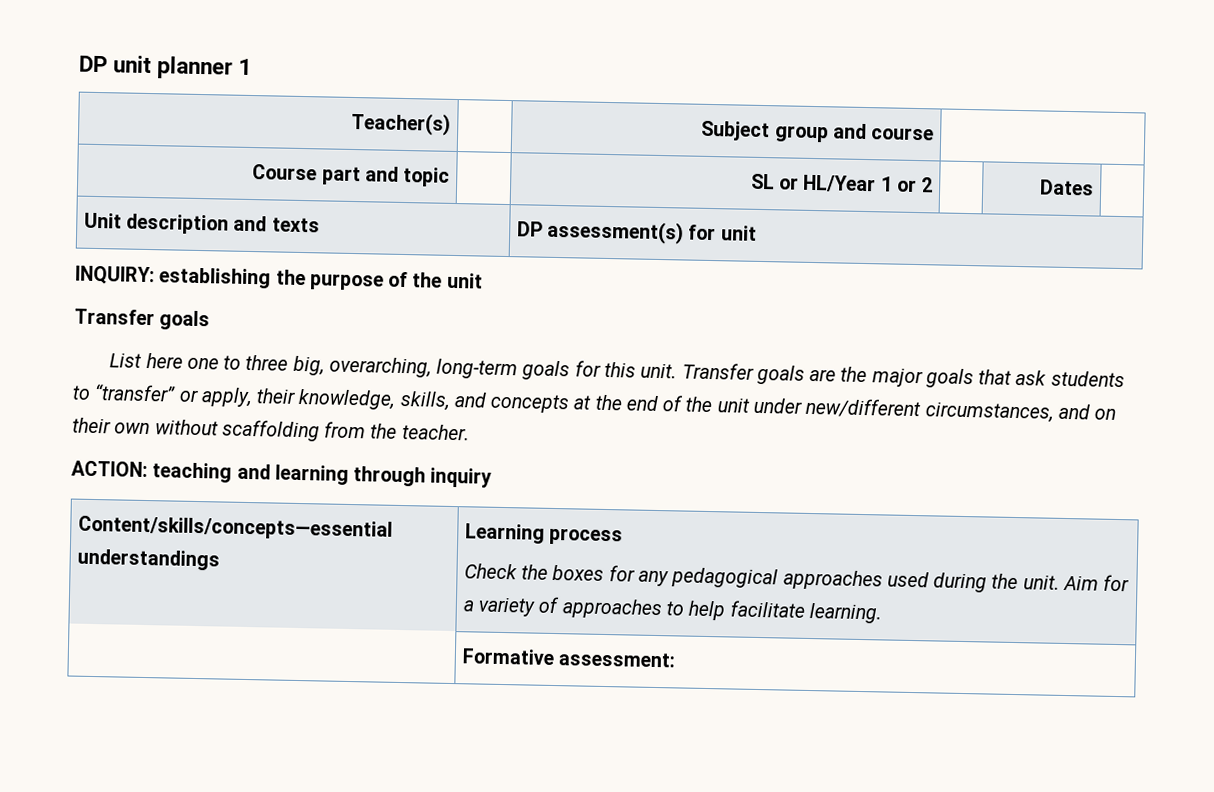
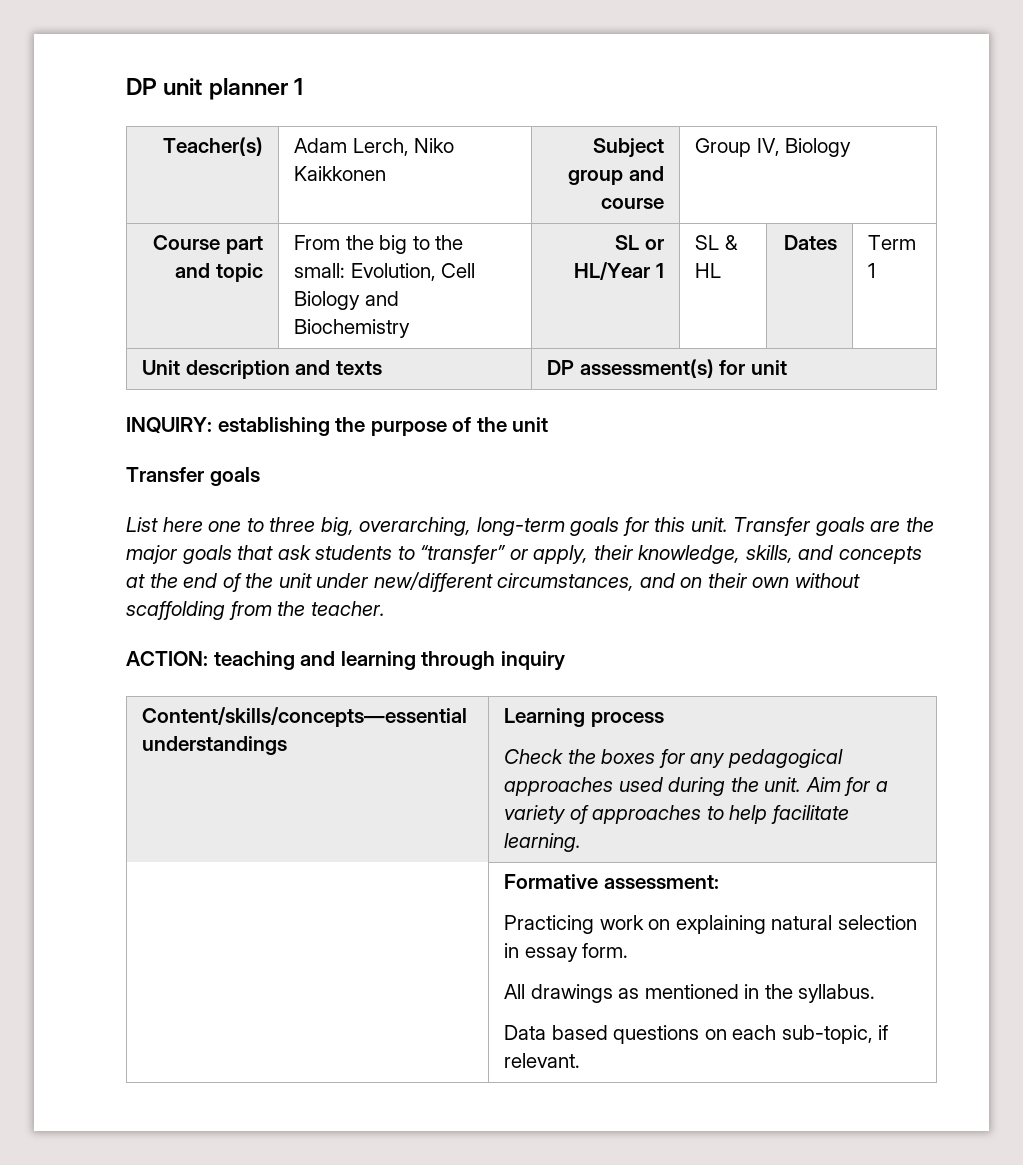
- Teacher(s) | | Subject group and course |
+ Teacher(s) | Adam Lerch, Niko Kaikkonen | Subject group and course | Group IV, Biology
- Course part and topic | | SL or HL/Year 1 or 2 | | Dates |
+ Course part and topic | From the big to the small: Evolution, Cell Biology and Biochemistry | SL or HL/Year 1 | SL & HL | Dates | Term 1
  | Formative assessment:
+ Practicing work on explaining natural selection in essay form.
+ All drawings as mentioned in the syllabus.
+ Data based questions on each sub-topic, if relevant.

